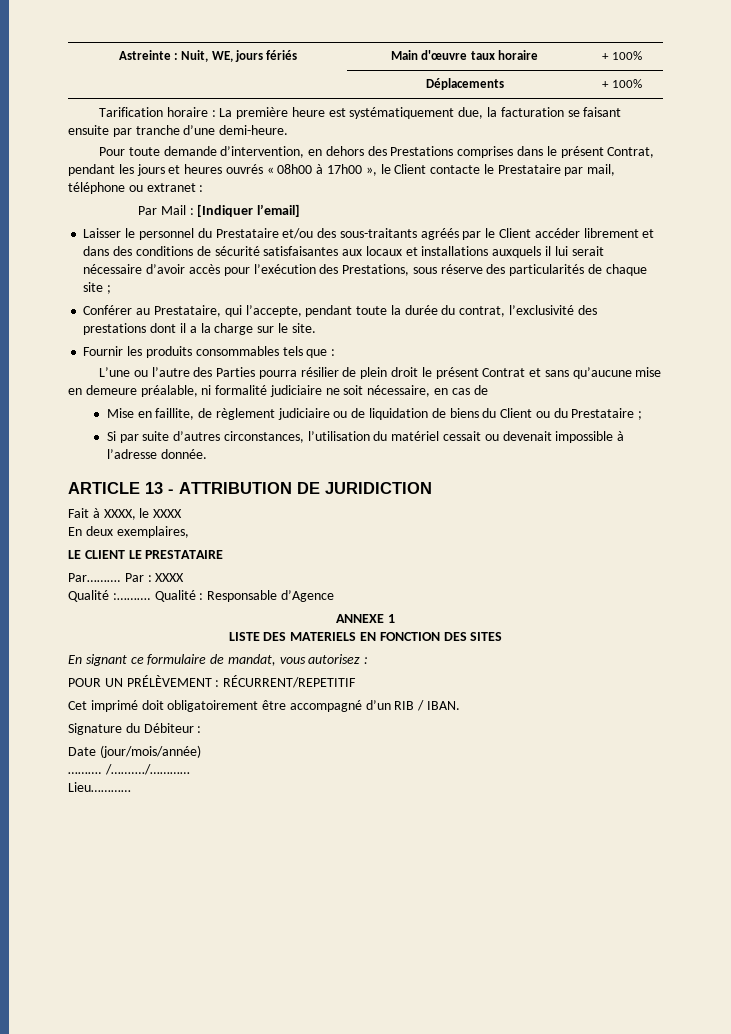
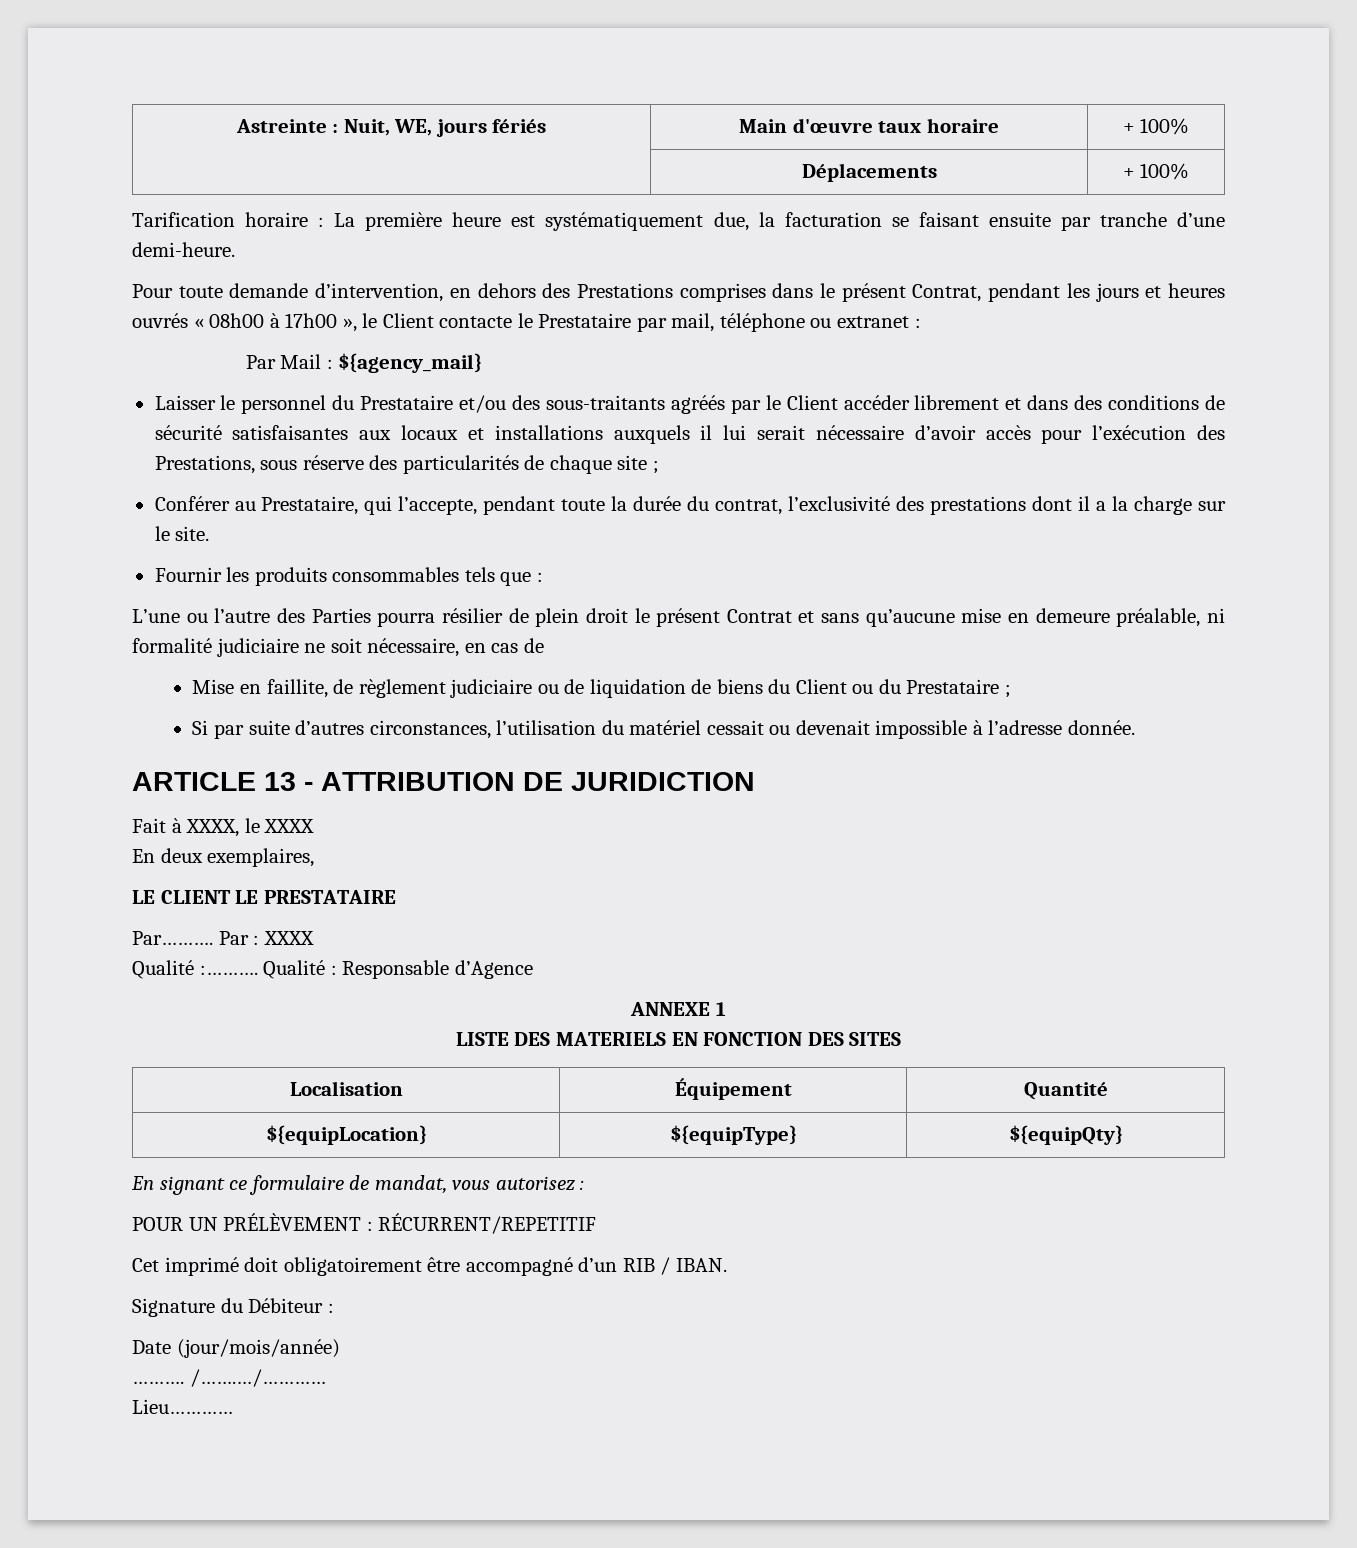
- Par Mail : [Indiquer l’email]
+ Par Mail : ${agency_mail}
+ Localisation | Équipement | Quantité
+ ${equipLocation} | ${equipType} | ${equipQty}

